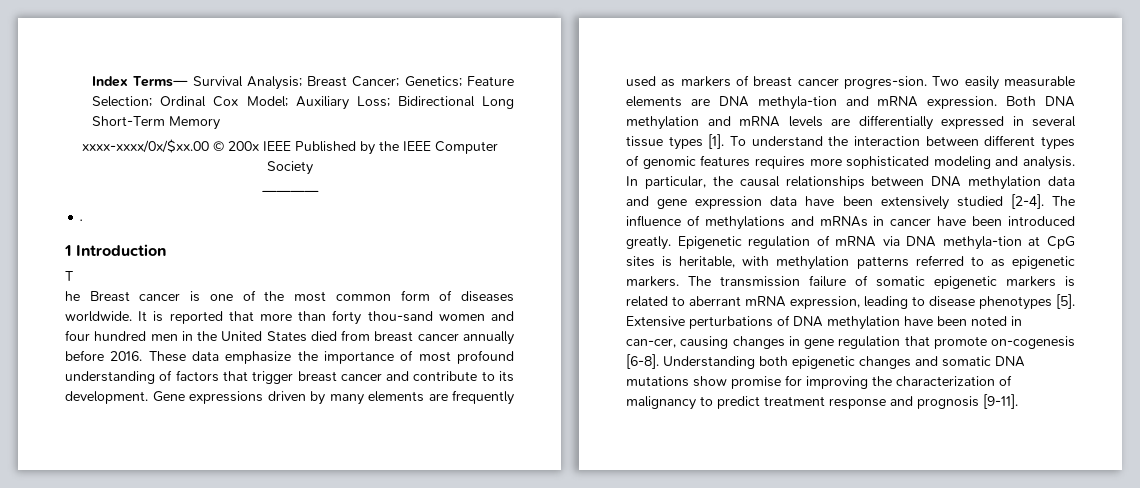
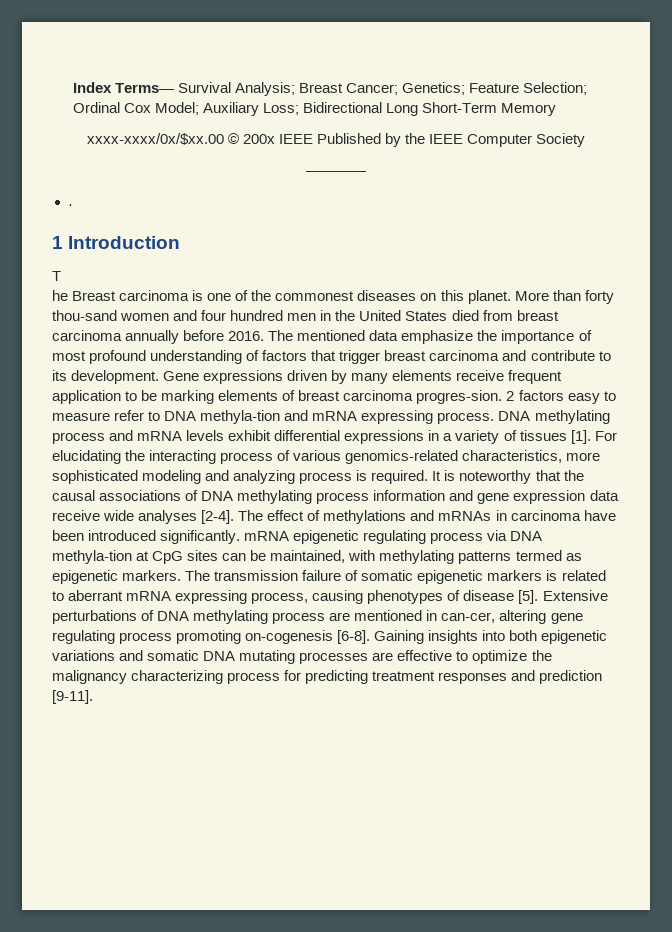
- he Breast cancer is one of the most common form of diseases worldwide. It is reported that more than forty thou-sand women and four hundred men in the United States died from breast cancer annually before 2016.
+ he Breast carcinoma is one of the commonest diseases on this planet. More than forty thou-sand women and four hundred men in the United States died from breast carcinoma annually before 2016.
- These data emphasize the importance of most profound understanding of factors that trigger breast cancer and contribute to its development.
+ The mentioned data emphasize the importance of most profound understanding of factors that trigger breast carcinoma and contribute to its development.
- Gene expressions driven by many elements are frequently used as markers of breast cancer progres-sion. Two easily measurable elements are DNA methyla-tion and mRNA expression. Both DNA methylation and mRNA levels are differentially expressed in several tissue types [1]. To understand the interaction between different types of genomic features requires more sophisticated modeling and analysis. In particular, the causal relationships between DNA methylation data and gene expression data have been extensively studied [2-4].
+ Gene expressions driven by many elements receive frequent application to be marking elements of breast carcinoma progres-sion. 2 factors easy to measure refer to DNA methyla-tion and mRNA expressing process. DNA methylating process and mRNA levels exhibit differential expressions in a variety of tissues [1]. For elucidating the interacting process of various genomics-related characteristics, more sophisticated modeling and analyzing process is required. It is noteworthy that the causal associations of DNA methylating process information and gene expression data receive wide analyses [2-4].
- The influence of methylations and mRNAs in cancer have been introduced greatly. Epigenetic regulation of mRNA via DNA methyla-tion at CpG sites is heritable, with methylation patterns referred to as epigenetic markers.
+ The effect of methylations and mRNAs in carcinoma have been introduced significantly. mRNA epigenetic regulating process via DNA methyla-tion at CpG sites can be maintained, with methylating patterns termed as epigenetic markers.
- The transmission failure of somatic epigenetic markers is related to aberrant mRNA expression, leading to disease phenotypes [5].
+ The transmission failure of somatic epigenetic markers is related to aberrant mRNA expressing process, causing phenotypes of disease [5].
- Extensive perturbations of DNA methylation have been noted in can-cer, causing changes in gene regulation that promote on-cogenesis [6-8]. Understanding both epigenetic changes and somatic DNA mutations show promise for improving the characterization of malignancy to predict treatment response and prognosis [9-11].
+ Extensive perturbations of DNA methylating process are mentioned in can-cer, altering gene regulating process promoting on-cogenesis [6-8]. Gaining insights into both epigenetic variations and somatic DNA mutating processes are effective to optimize the malignancy characterizing process for predicting treatment responses and prediction [9-11].

